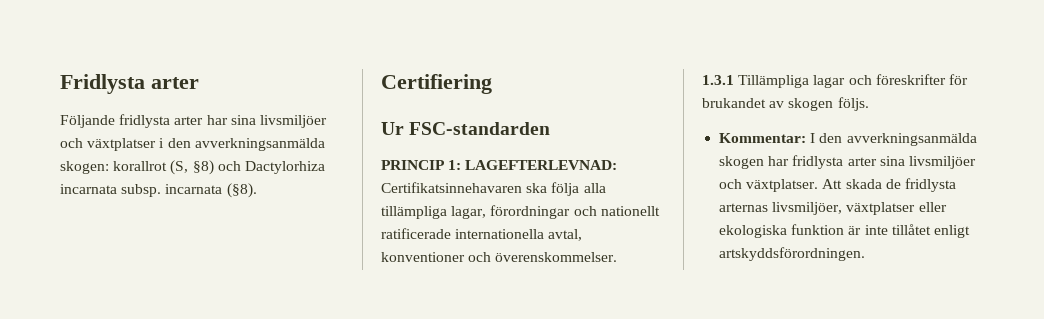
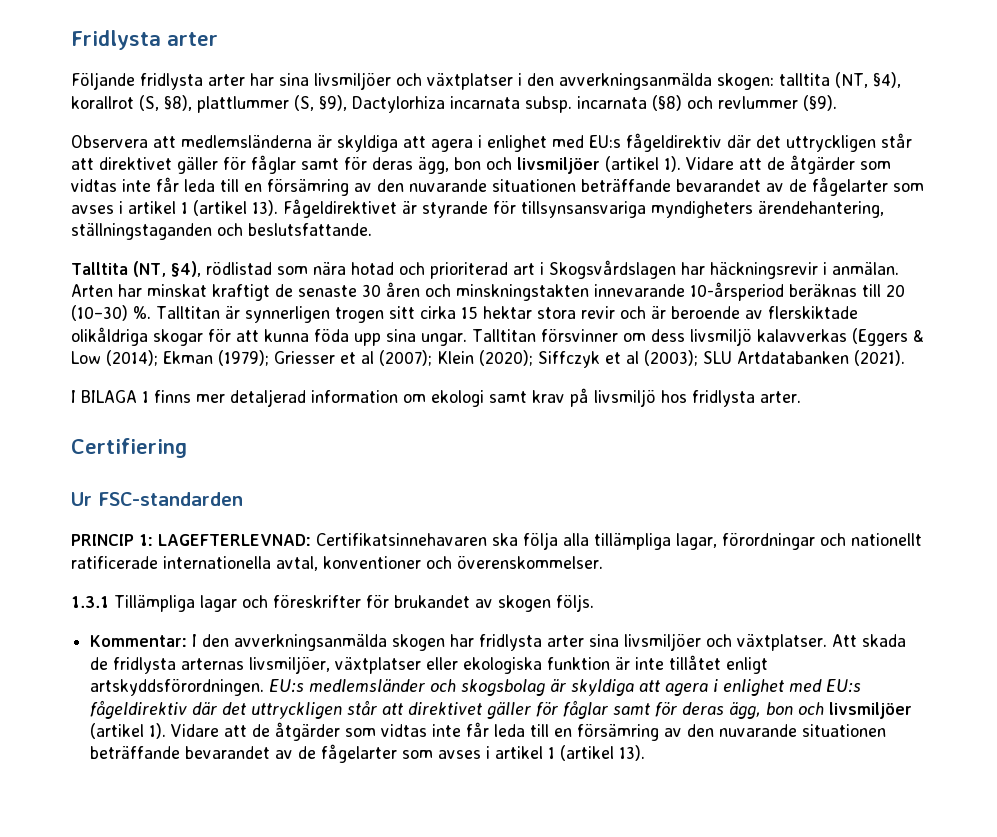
- Följande fridlysta arter har sina livsmiljöer och växtplatser i den avverkningsanmälda skogen: korallrot (S, §8) och Dactylorhiza incarnata subsp. incarnata (§8).
+ Följande fridlysta arter har sina livsmiljöer och växtplatser i den avverkningsanmälda skogen: talltita (NT, §4), korallrot (S, §8), plattlummer (S, §9), Dactylorhiza incarnata subsp. incarnata (§8) och revlummer (§9).
+ Observera att medlemsländerna är skyldiga att agera i enlighet med EU:s fågeldirektiv där det uttryckligen står att direktivet gäller för fåglar samt för deras ägg, bon och livsmiljöer (artikel 1). Vidare att de åtgärder som vidtas inte får leda till en försämring av den nuvarande situationen beträffande bevarandet av de fågelarter som avses i artikel 1 (artikel 13). Fågeldirektivet är styrande för tillsynsansvariga myndigheters ärendehantering, ställningstaganden och beslutsfattande.
+ Talltita (NT, §4), rödlistad som nära hotad och prioriterad art i Skogsvårdslagen har häckningsrevir i anmälan. Arten har minskat kraftigt de senaste 30 åren och minskningstakten innevarande 10-årsperiod beräknas till 20 (10–30) %. Talltitan är synnerligen trogen sitt cirka 15 hektar stora revir och är beroende av flerskiktade olikåldriga skogar för att kunna föda upp sina ungar. Talltitan försvinner om dess livsmiljö kalavverkas (Eggers & Low (2014); Ekman (1979); Griesser et al (2007); Klein (2020); Siffczyk et al (2003); SLU Artdatabanken (2021).
+ I BILAGA 1 finns mer detaljerad information om ekologi samt krav på livsmiljö hos fridlysta arter.
+ EU:s medlemsländer och skogsbolag är skyldiga att agera i enlighet med EU:s fågeldirektiv där det uttryckligen står att direktivet gäller för fåglar samt för deras ägg, bon och livsmiljöer (artikel 1). Vidare att de åtgärder som vidtas inte får leda till en försämring av den nuvarande situationen beträffande bevarandet av de fågelarter som avses i artikel 1 (artikel 13).

